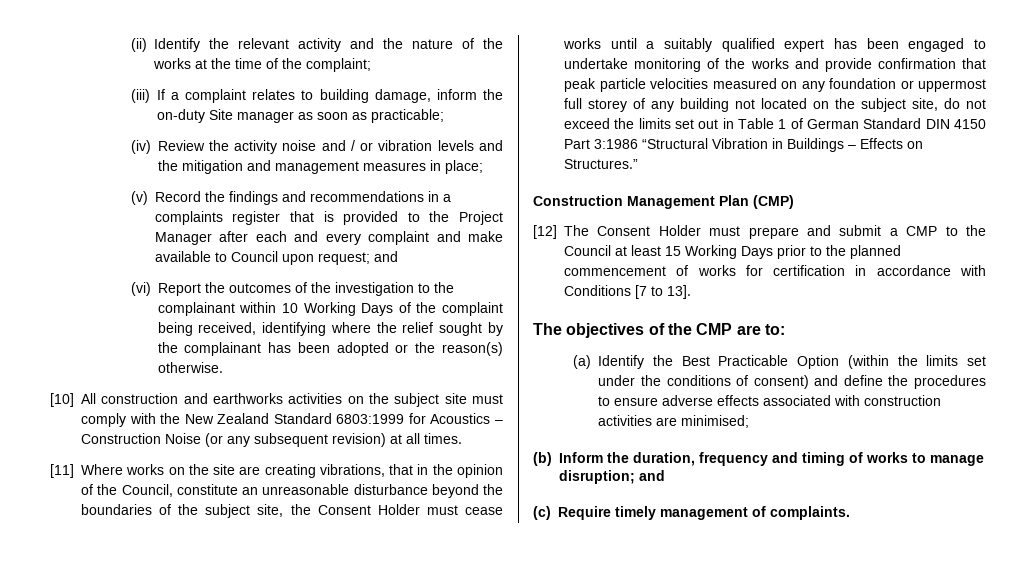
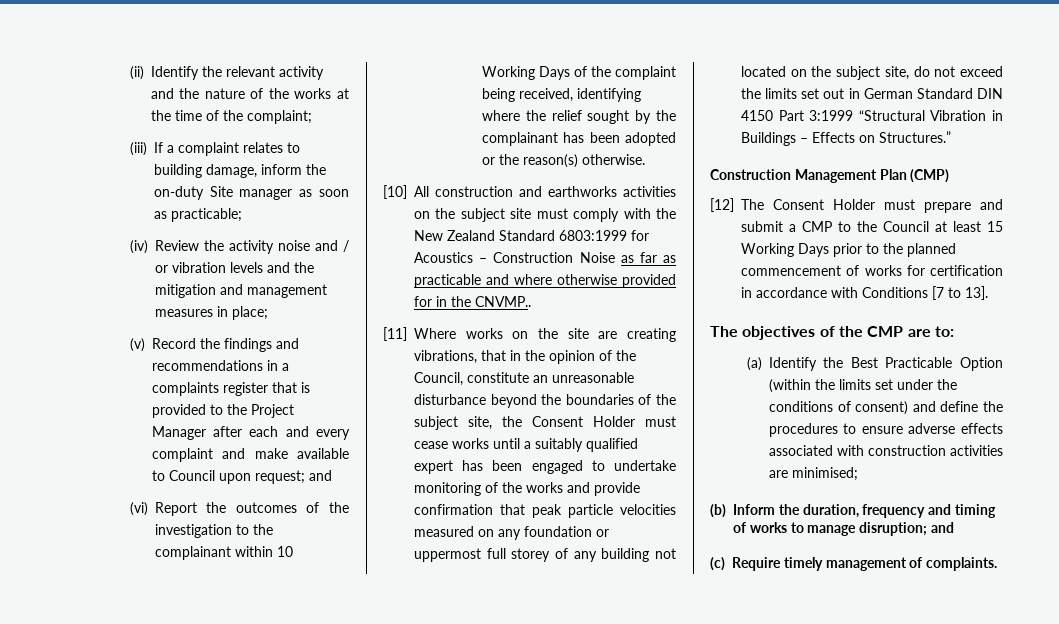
- [10] All construction and earthworks activities on the subject site must comply with the New Zealand Standard 6803:1999 for Acoustics – Construction Noise (or any subsequent revision) at all times.
+ [10] All construction and earthworks activities on the subject site must comply with the New Zealand Standard 6803:1999 for Acoustics – Construction Noise as far as practicable and where otherwise provided for in the CNVMP..
- [11] Where works on the site are creating vibrations, that in the opinion of the Council, constitute an unreasonable disturbance beyond the boundaries of the subject site, the Consent Holder must cease works until a suitably qualified expert has been engaged to undertake monitoring of the works and provide confirmation that peak particle velocities measured on any foundation or uppermost full storey of any building not located on the subject site, do not exceed the limits set out in Table 1 of German Standard DIN 4150 Part 3:1986 “Structural Vibration in Buildings – Effects on Structures.”
+ [11] Where works on the site are creating vibrations, that in the opinion of the Council, constitute an unreasonable disturbance beyond the boundaries of the subject site, the Consent Holder must cease works until a suitably qualified expert has been engaged to undertake monitoring of the works and provide confirmation that peak particle velocities measured on any foundation or uppermost full storey of any building not located on the subject site, do not exceed the limits set out in German Standard DIN 4150 Part 3:1999 “Structural Vibration in Buildings – Effects on Structures.”

